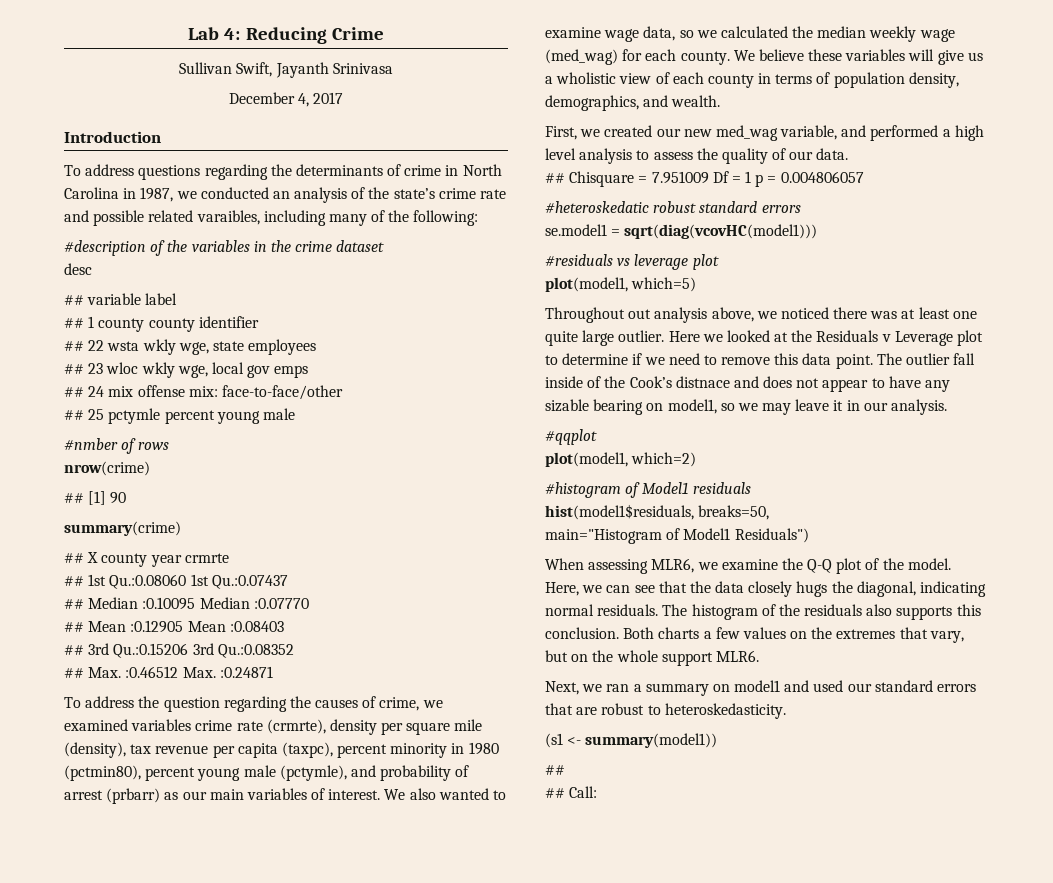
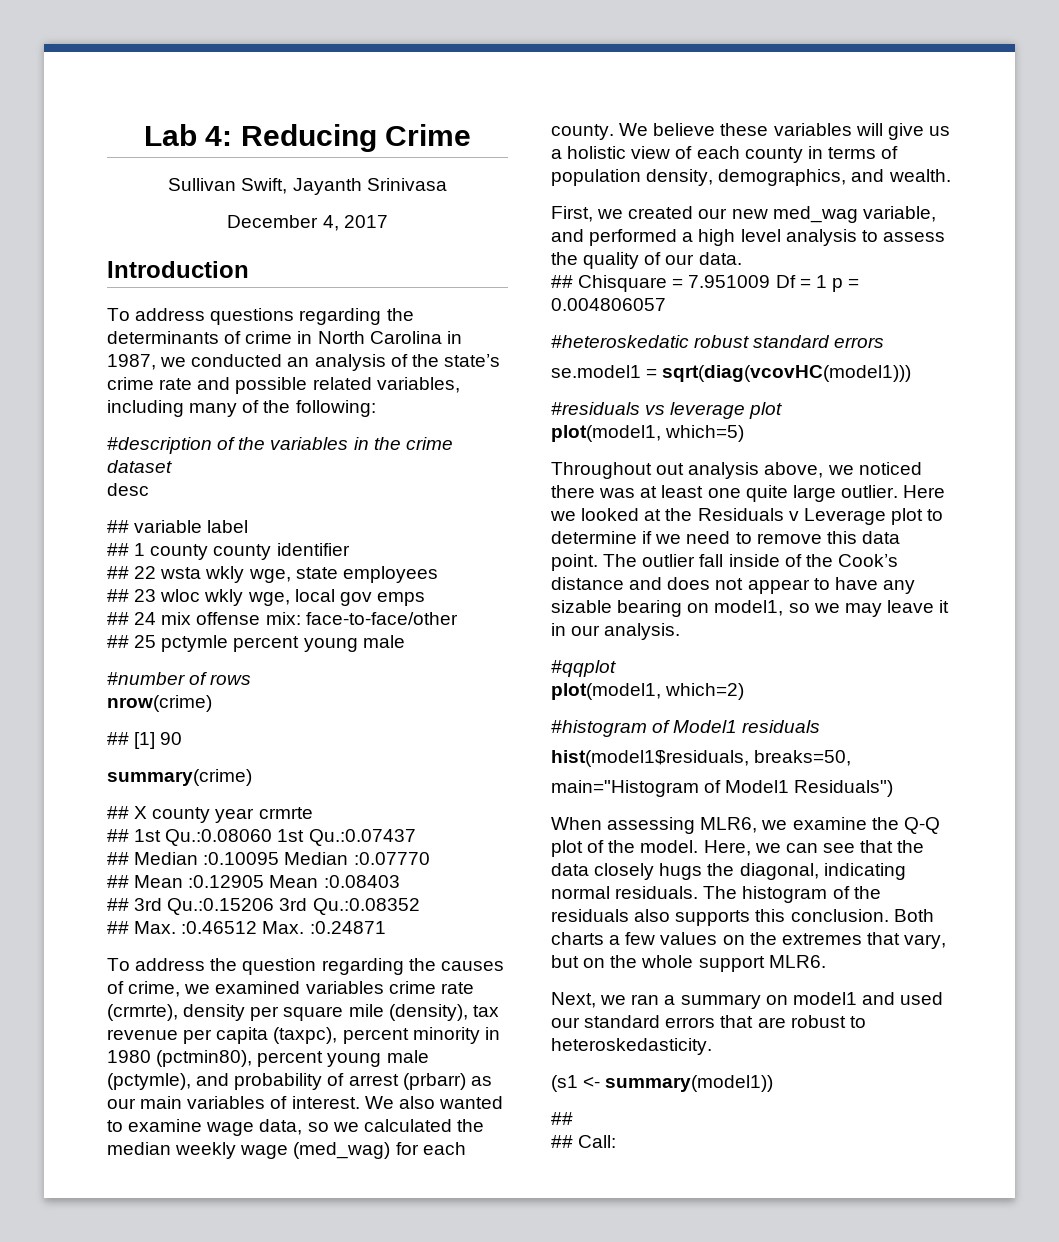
- To address questions regarding the determinants of crime in North Carolina in 1987, we conducted an analysis of the state’s crime rate and possible related varaibles, including many of the following:
+ To address questions regarding the determinants of crime in North Carolina in 1987, we conducted an analysis of the state’s crime rate and possible related variables, including many of the following:
- #nmber of rows
+ #number of rows
- We believe these variables will give us a wholistic view of each county in terms of population density, demographics, and wealth.
+ We believe these variables will give us a holistic view of each county in terms of population density, demographics, and wealth.
- The outlier fall inside of the Cook’s distnace and does not appear to have any sizable bearing on model1, so we may leave it in our analysis.
+ The outlier fall inside of the Cook’s distance and does not appear to have any sizable bearing on model1, so we may leave it in our analysis.

